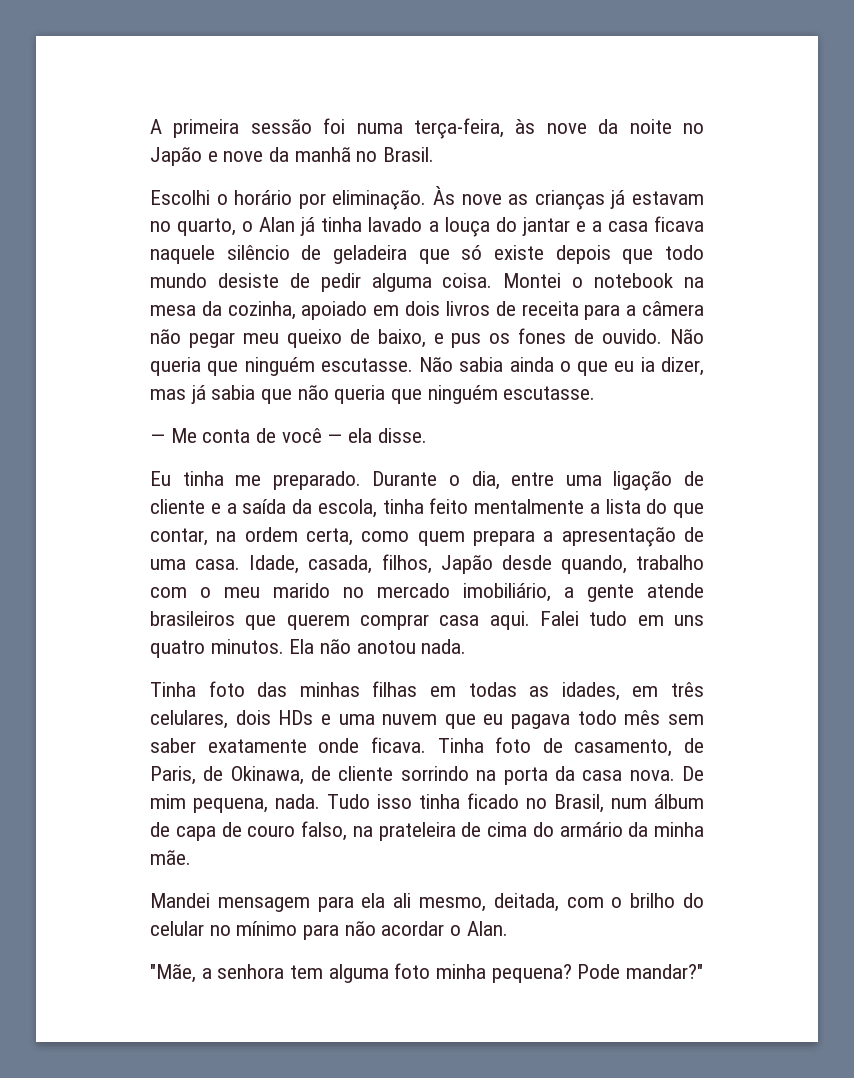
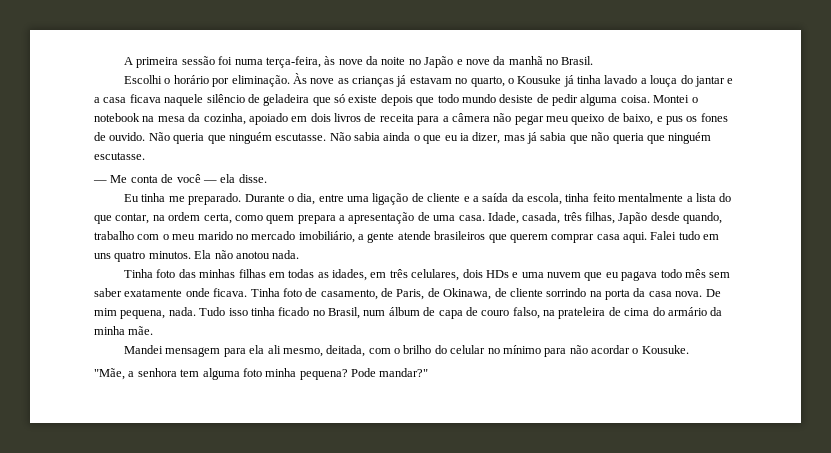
- Às nove as crianças já estavam no quarto, o Alan já tinha lavado a louça do jantar e a casa ficava naquele silêncio de geladeira que só existe depois que todo mundo desiste de pedir alguma coisa.
+ Às nove as crianças já estavam no quarto, o Kousuke já tinha lavado a louça do jantar e a casa ficava naquele silêncio de geladeira que só existe depois que todo mundo desiste de pedir alguma coisa.
- Idade, casada, filhos, Japão desde quando, trabalho com o meu marido no mercado imobiliário, a gente atende brasileiros que querem comprar casa aqui.
+ Idade, casada, três filhas, Japão desde quando, trabalho com o meu marido no mercado imobiliário, a gente atende brasileiros que querem comprar casa aqui.
- Mandei mensagem para ela ali mesmo, deitada, com o brilho do celular no mínimo para não acordar o Alan.
+ Mandei mensagem para ela ali mesmo, deitada, com o brilho do celular no mínimo para não acordar o Kousuke.

